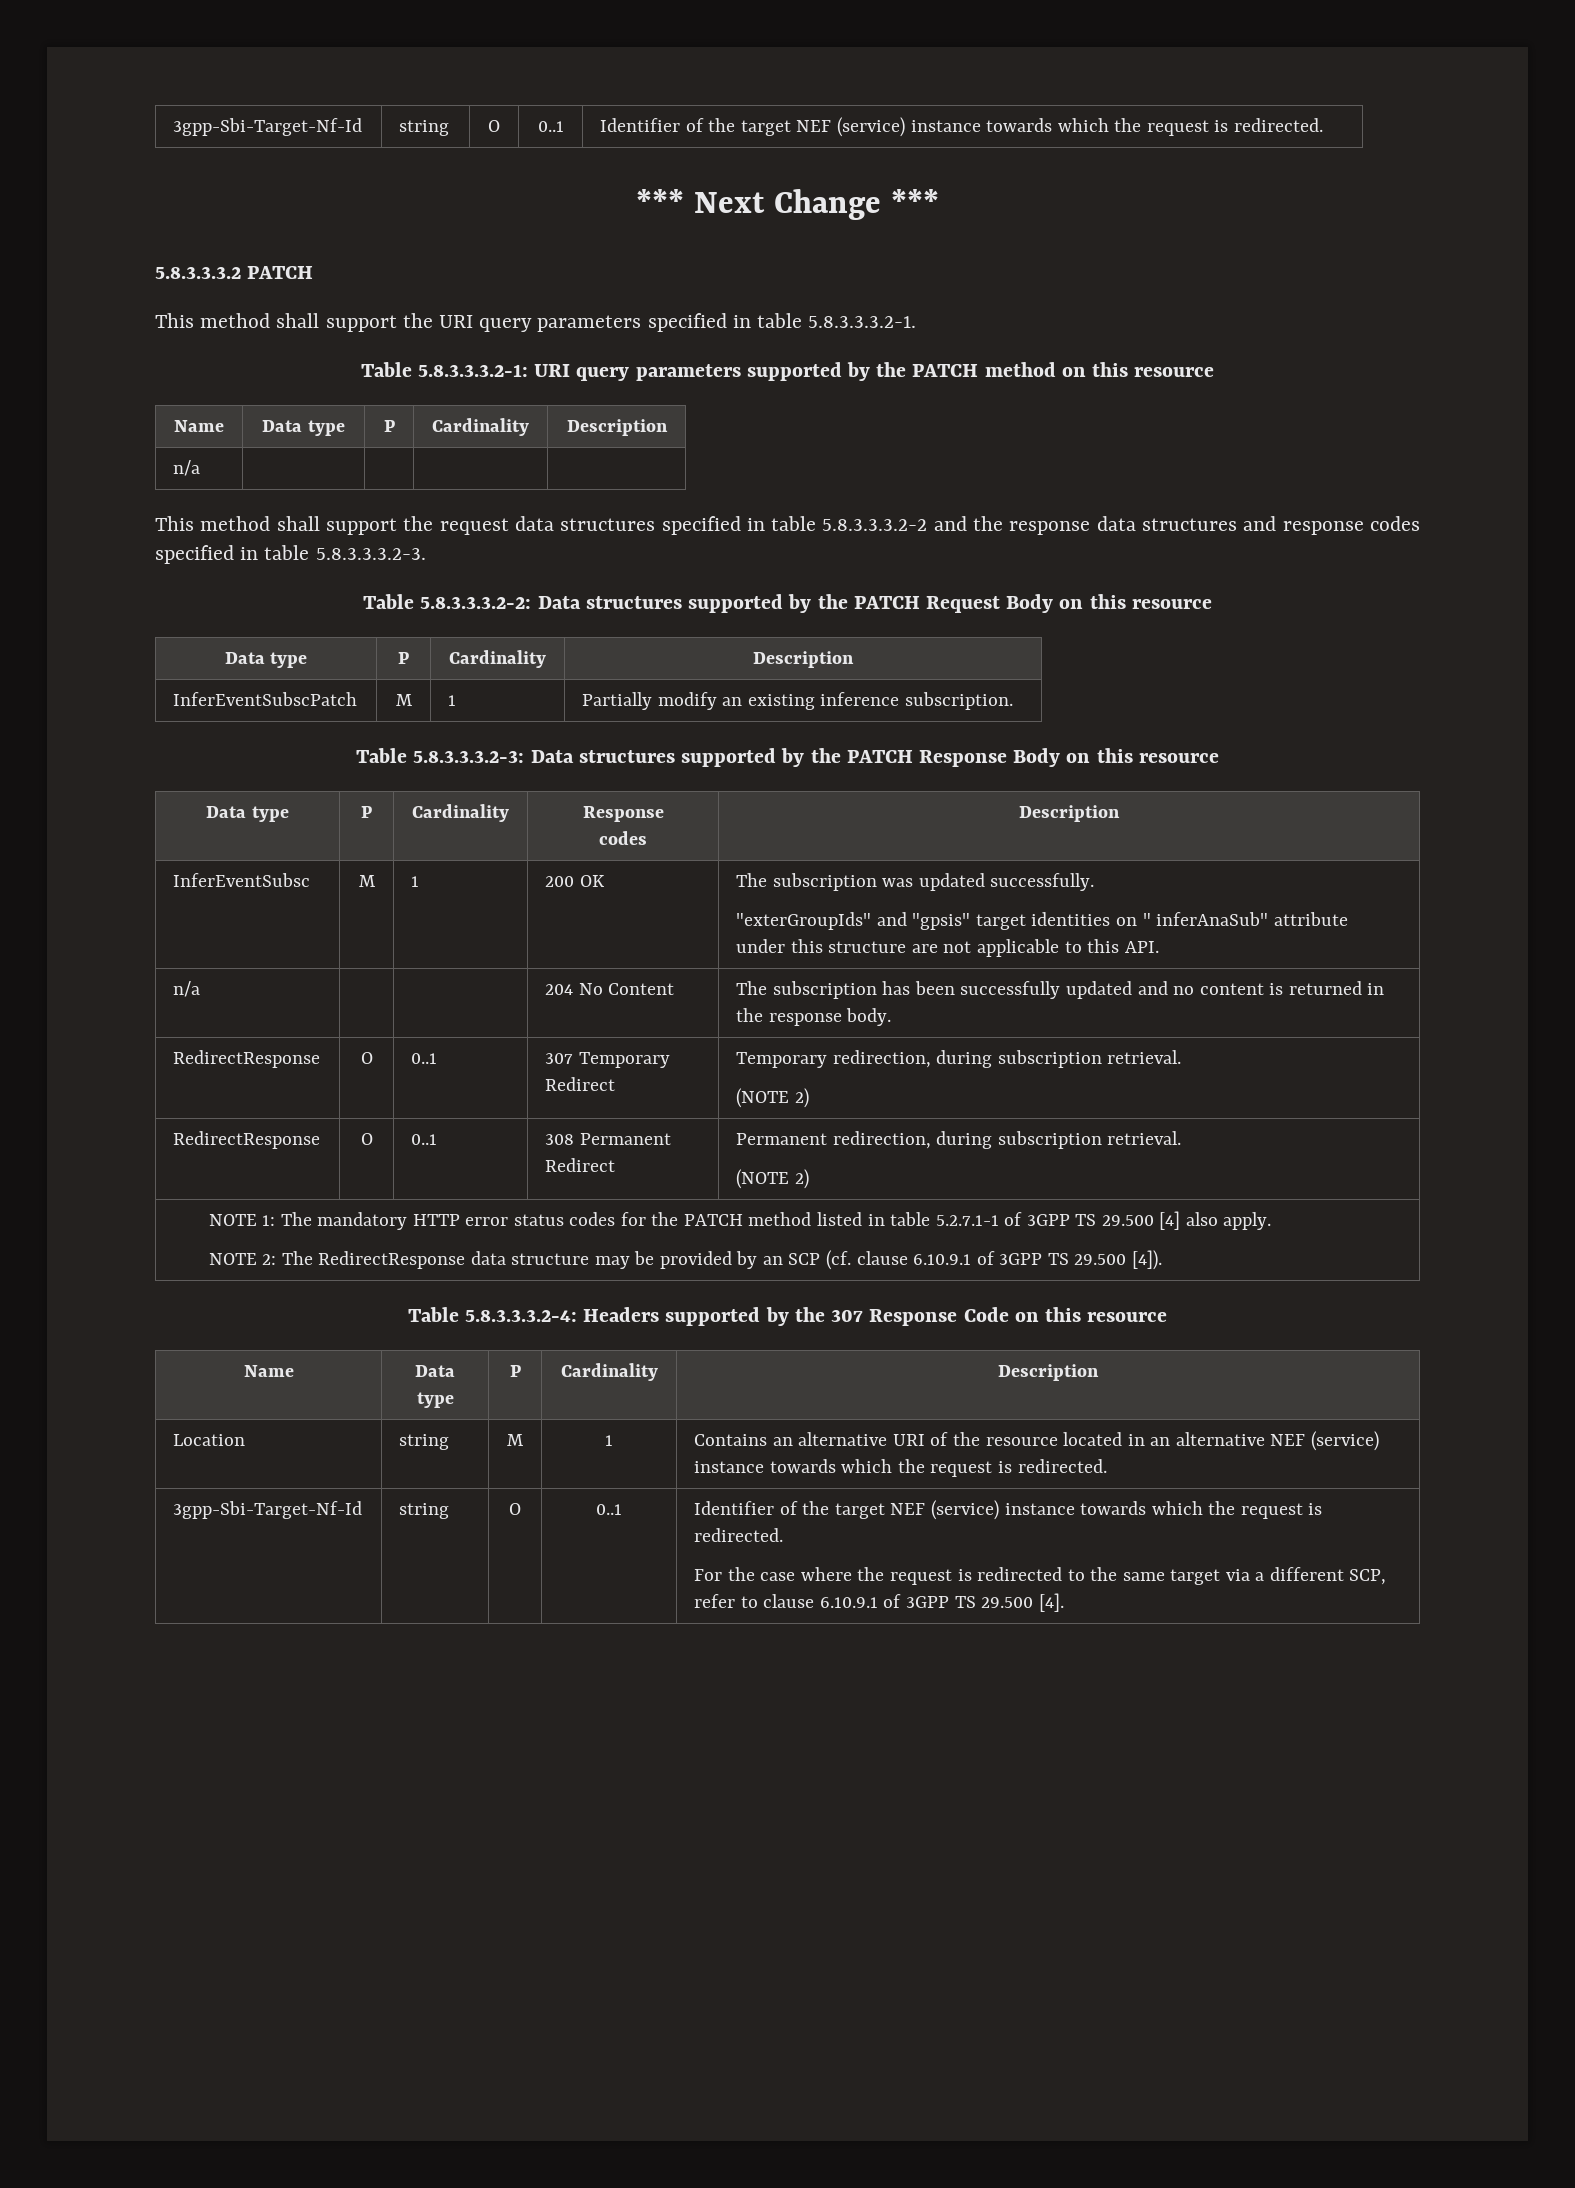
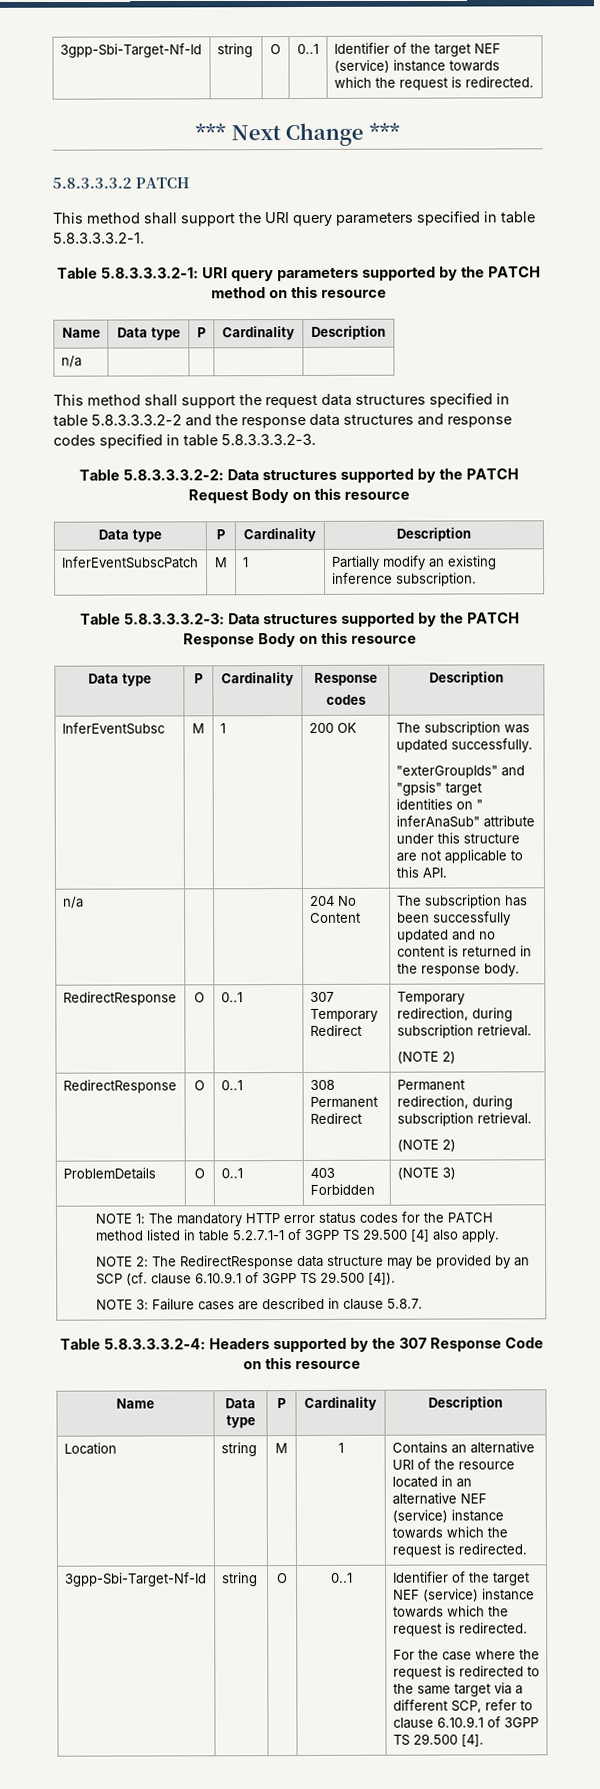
+ ProblemDetails | O | 0..1 | 403 Forbidden | (NOTE 3)
+ NOTE 3: Failure cases are described in clause 5.8.7.

